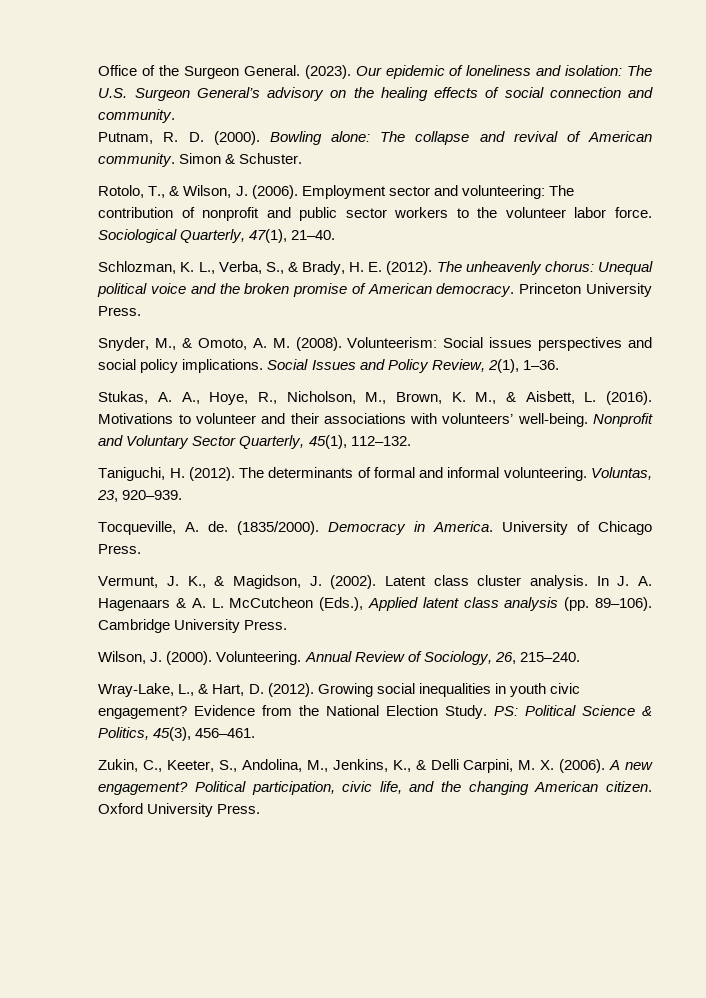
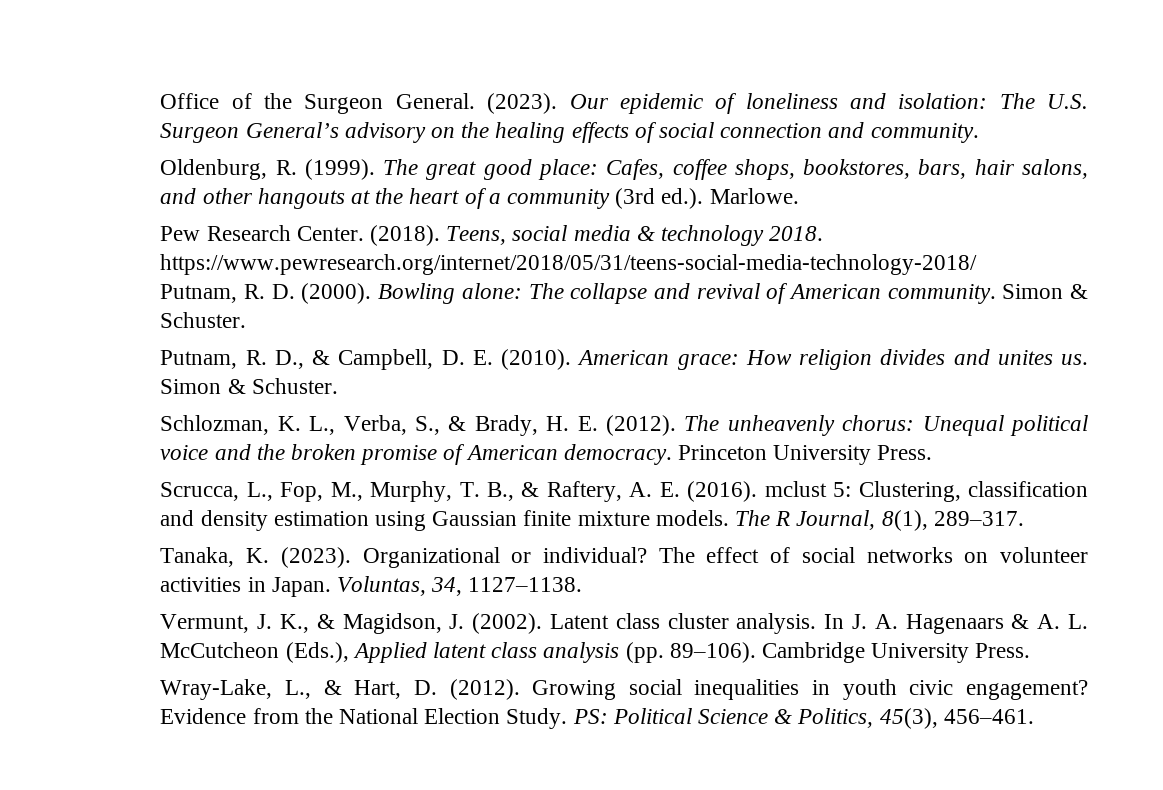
+ Oldenburg, R. (1999). The great good place: Cafes, coffee shops, bookstores, bars, hair salons, and other hangouts at the heart of a community (3rd ed.). Marlowe.
+ Pew Research Center. (2018). Teens, social media & technology 2018. https://www.pewresearch.org/internet/2018/05/31/teens-social-media-technology-2018/
- Rotolo, T., & Wilson, J. (2006). Employment sector and volunteering: The contribution of nonprofit and public sector workers to the volunteer labor force. Sociological Quarterly, 47(1), 21–40.
+ Putnam, R. D., & Campbell, D. E. (2010). American grace: How religion divides and unites us. Simon & Schuster.
- Snyder, M., & Omoto, A. M. (2008). Volunteerism: Social issues perspectives and social policy implications. Social Issues and Policy Review, 2(1), 1–36.
- Stukas, A. A., Hoye, R., Nicholson, M., Brown, K. M., & Aisbett, L. (2016). Motivations to volunteer and their associations with volunteers’ well-being. Nonprofit and Voluntary Sector Quarterly, 45(1), 112–132.
- Taniguchi, H. (2012). The determinants of formal and informal volunteering. Voluntas, 23, 920–939.
- Tocqueville, A. de. (1835/2000). Democracy in America. University of Chicago Press.
+ Scrucca, L., Fop, M., Murphy, T. B., & Raftery, A. E. (2016). mclust 5: Clustering, classification and density estimation using Gaussian finite mixture models. The R Journal, 8(1), 289–317.
+ Tanaka, K. (2023). Organizational or individual? The effect of social networks on volunteer activities in Japan. Voluntas, 34, 1127–1138.
- Wilson, J. (2000). Volunteering. Annual Review of Sociology, 26, 215–240.
- Zukin, C., Keeter, S., Andolina, M., Jenkins, K., & Delli Carpini, M. X. (2006). A new engagement? Political participation, civic life, and the changing American citizen. Oxford University Press.

